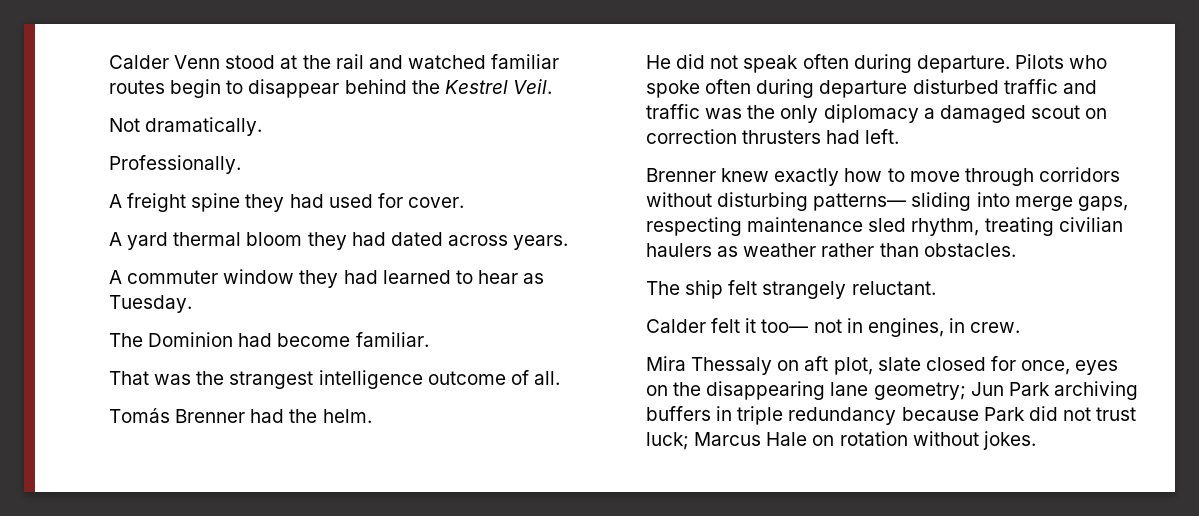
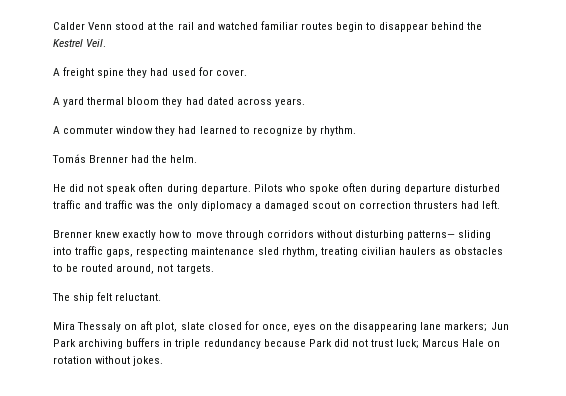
- Not dramatically.
- Professionally.
- A commuter window they had learned to hear as Tuesday.
- The Dominion had become familiar.
- That was the strangest intelligence outcome of all.
+ A commuter window they had learned to recognize by rhythm.
- Brenner knew exactly how to move through corridors without disturbing patterns— sliding into merge gaps, respecting maintenance sled rhythm, treating civilian haulers as weather rather than obstacles.
+ Brenner knew exactly how to move through corridors without disturbing patterns— sliding into traffic gaps, respecting maintenance sled rhythm, treating civilian haulers as obstacles to be routed around, not targets.
- The ship felt strangely reluctant.
+ The ship felt reluctant.
- Calder felt it too— not in engines, in crew.
- Mira Thessaly on aft plot, slate closed for once, eyes on the disappearing lane geometry; Jun Park archiving buffers in triple redundancy because Park did not trust luck; Marcus Hale on rotation without jokes.
+ Mira Thessaly on aft plot, slate closed for once, eyes on the disappearing lane markers; Jun Park archiving buffers in triple redundancy because Park did not trust luck; Marcus Hale on rotation without jokes.

